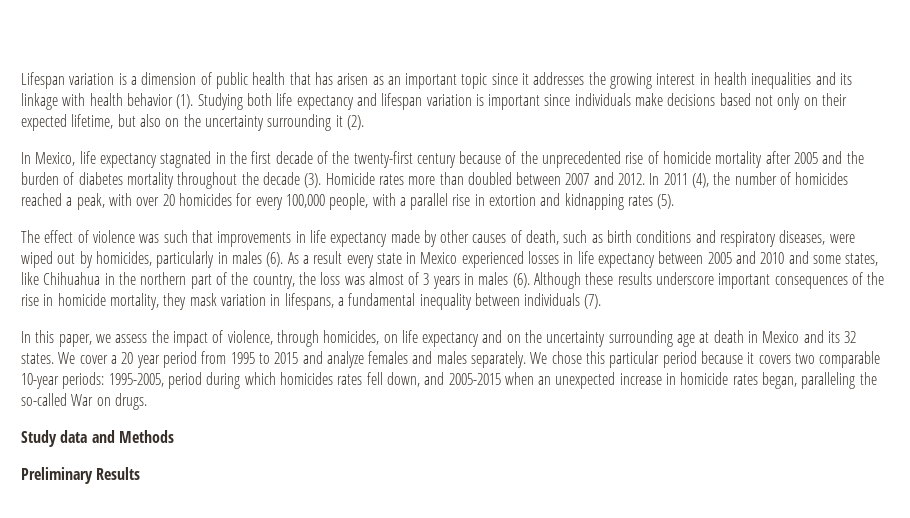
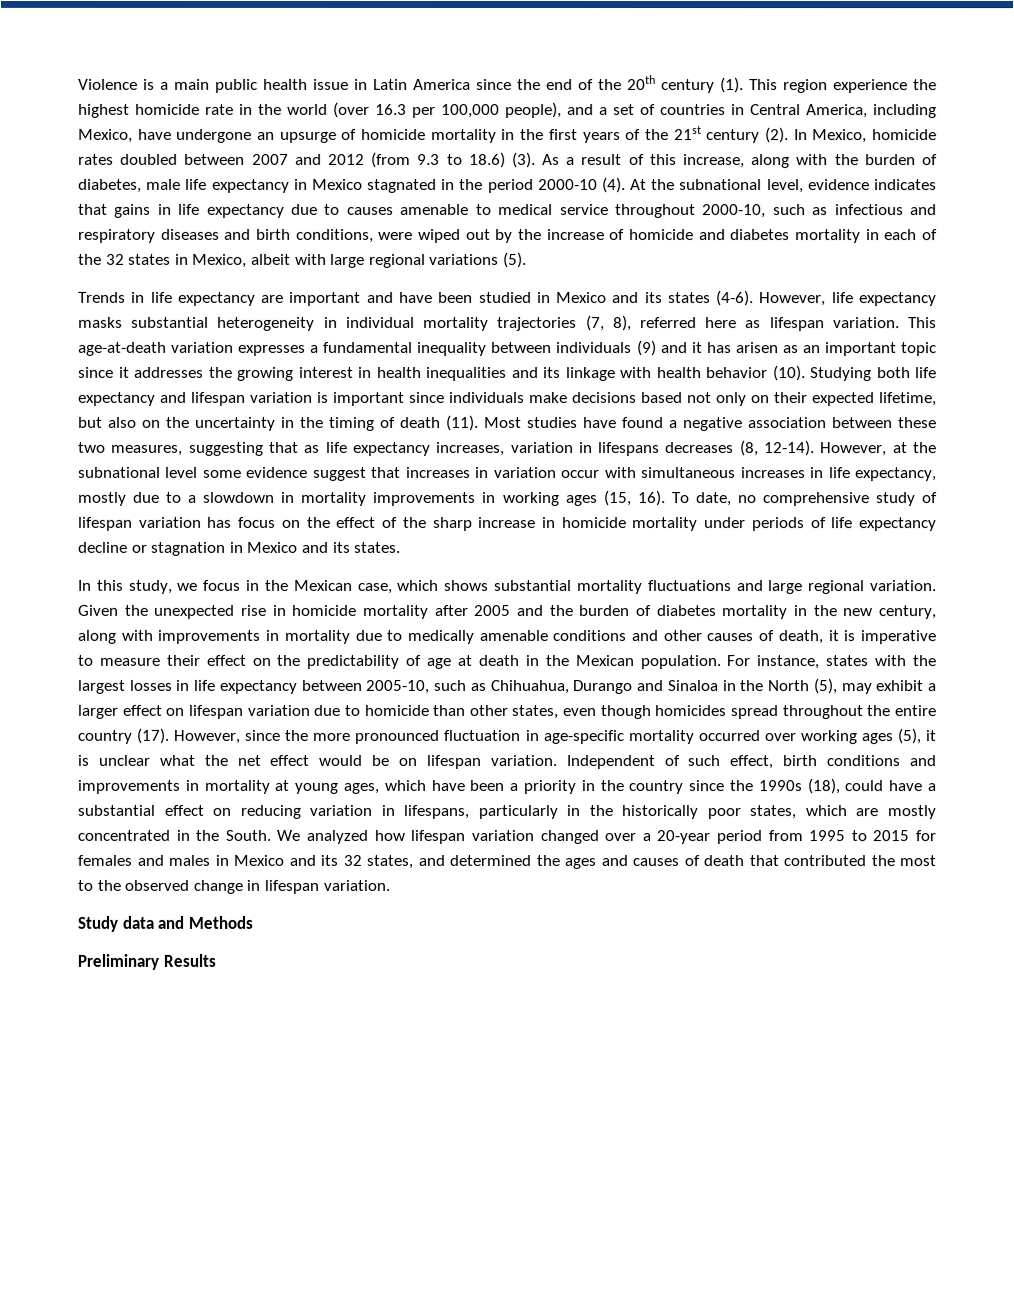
- Lifespan variation is a dimension of public health that has arisen as an important topic since it addresses the growing interest in health inequalities and its linkage with health behavior (1).
+ Violence is a main public health issue in Latin America since the end of the 20th century (1). This region experience the highest homicide rate in the world (over 16.3 per 100,000 people), and a set of countries in Central America, including Mexico, have undergone an upsurge of homicide mortality in the first years of the 21st century (2). In Mexico, homicide rates doubled between 2007 and 2012 (from 9.3 to 18.6) (3). As a result of this increase, along with the burden of diabetes, male life expectancy in Mexico stagnated in the period 2000-10 (4). At the subnational level, evidence indicates that gains in life expectancy due to causes amenable to medical service throughout 2000-10, such as infectious and respiratory diseases and birth conditions, were wiped out by the increase of homicide and diabetes mortality in each of the 32 states in Mexico, albeit with large regional variations (5).
+ Trends in life expectancy are important and have been studied in Mexico and its states (4-6). However, life expectancy masks substantial heterogeneity in individual mortality trajectories (7, 8), referred here as lifespan variation. This age-at-death variation expresses a fundamental inequality between individuals (9) and it has arisen as an important topic since it addresses the growing interest in health inequalities and its linkage with health behavior (10).
- Studying both life expectancy and lifespan variation is important since individuals make decisions based not only on their expected lifetime, but also on the uncertainty surrounding it (2).
- In Mexico, life expectancy stagnated in the first decade of the twenty-first century because of the unprecedented rise of homicide mortality after 2005 and the burden of diabetes mortality throughout the decade (3). Homicide rates more than doubled between 2007 and 2012. In 2011 (4), the number of homicides reached a peak, with over 20 homicides for every 100,000 people, with a parallel rise in extortion and kidnapping rates (5).
- The effect of violence was such that improvements in life expectancy made by other causes of death, such as birth conditions and respiratory diseases, were wiped out by homicides, particularly in males (6). As a result every state in Mexico experienced losses in life expectancy between 2005 and 2010 and some states, like Chihuahua in the northern part of the country, the loss was almost of 3 years in males (6). Although these results underscore important consequences of the rise in homicide mortality, they mask variation in lifespans, a fundamental inequality between individuals (7).
- In this paper, we assess the impact of violence, through homicides, on life expectancy and on the uncertainty surrounding age at death in Mexico and its 32 states. We cover a 20 year period from 1995 to 2015 and analyze females and males separately. We chose this particular period because it covers two comparable 10-year periods: 1995-2005, period during which homicides rates fell down, and 2005-2015 when an unexpected increase in homicide rates began, paralleling the so-called War on drugs.
+ Studying both life expectancy and lifespan variation is important since individuals make decisions based not only on their expected lifetime, but also on the uncertainty in the timing of death (11). Most studies have found a negative association between these two measures, suggesting that as life expectancy increases, variation in lifespans decreases (8, 12-14). However, at the subnational level some evidence suggest that increases in variation occur with simultaneous increases in life expectancy, mostly due to a slowdown in mortality improvements in working ages (15, 16). To date, no comprehensive study of lifespan variation has focus on the effect of the sharp increase in homicide mortality under periods of life expectancy decline or stagnation in Mexico and its states.
+ In this study, we focus in the Mexican case, which shows substantial mortality fluctuations and large regional variation. Given the unexpected rise in homicide mortality after 2005 and the burden of diabetes mortality in the new century, along with improvements in mortality due to medically amenable conditions and other causes of death, it is imperative to measure their effect on the predictability of age at death in the Mexican population. For instance, states with the largest losses in life expectancy between 2005-10, such as Chihuahua, Durango and Sinaloa in the North (5), may exhibit a larger effect on lifespan variation due to homicide than other states, even though homicides spread throughout the entire country (17). However, since the more pronounced fluctuation in age-specific mortality occurred over working ages (5), it is unclear what the net effect would be on lifespan variation. Independent of such effect, birth conditions and improvements in mortality at young ages, which have been a priority in the country since the 1990s (18), could have a substantial effect on reducing variation in lifespans, particularly in the historically poor states, which are mostly concentrated in the South. We analyzed how lifespan variation changed over a 20-year period from 1995 to 2015 for females and males in Mexico and its 32 states, and determined the ages and causes of death that contributed the most to the observed change in lifespan variation.

